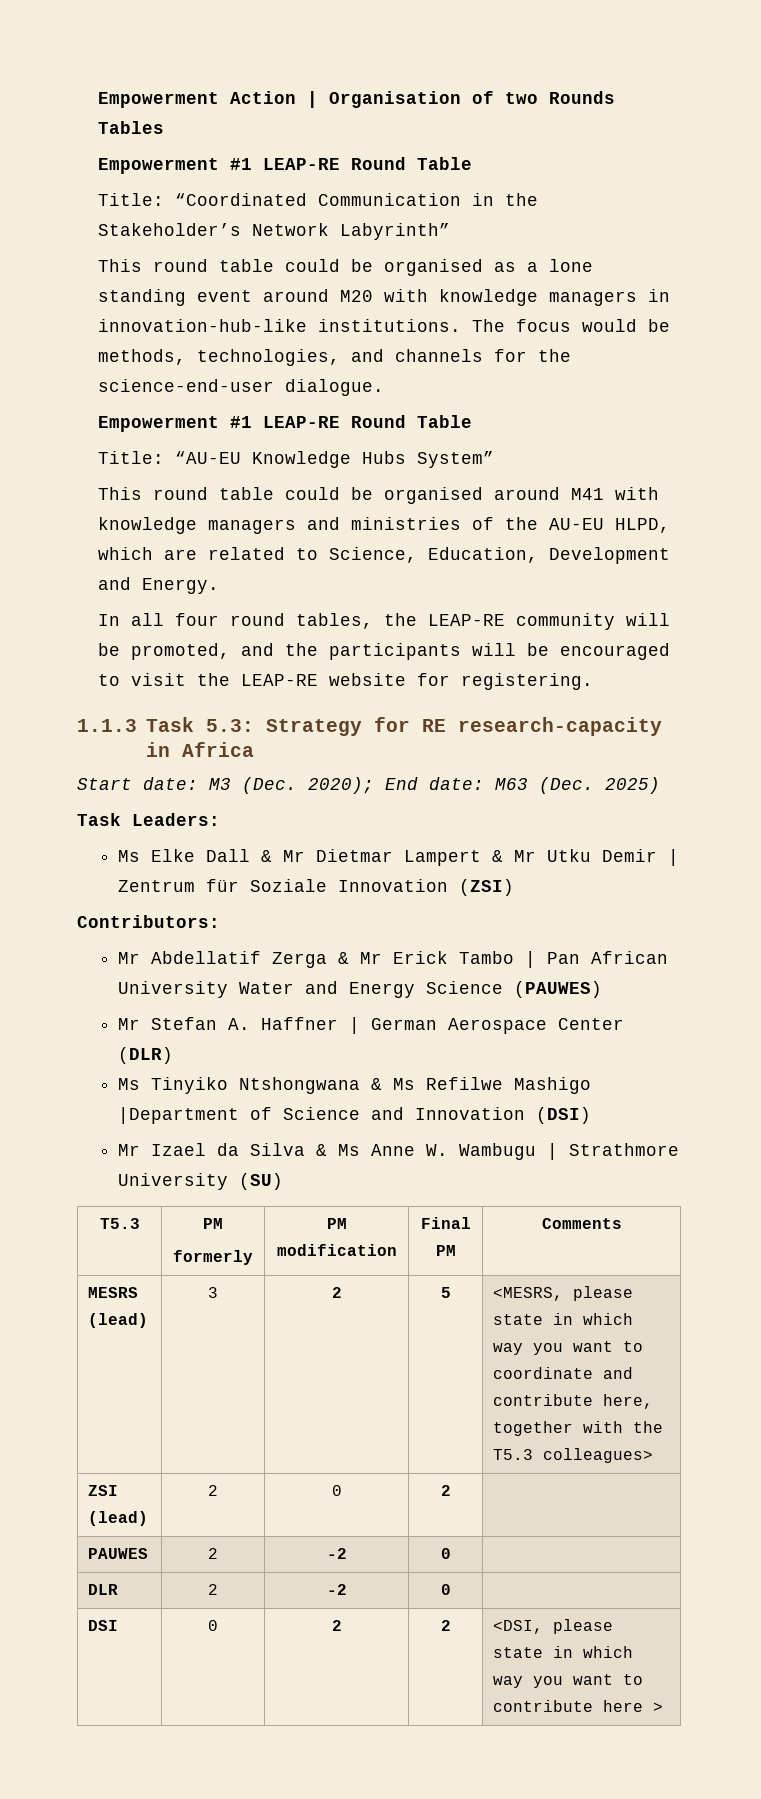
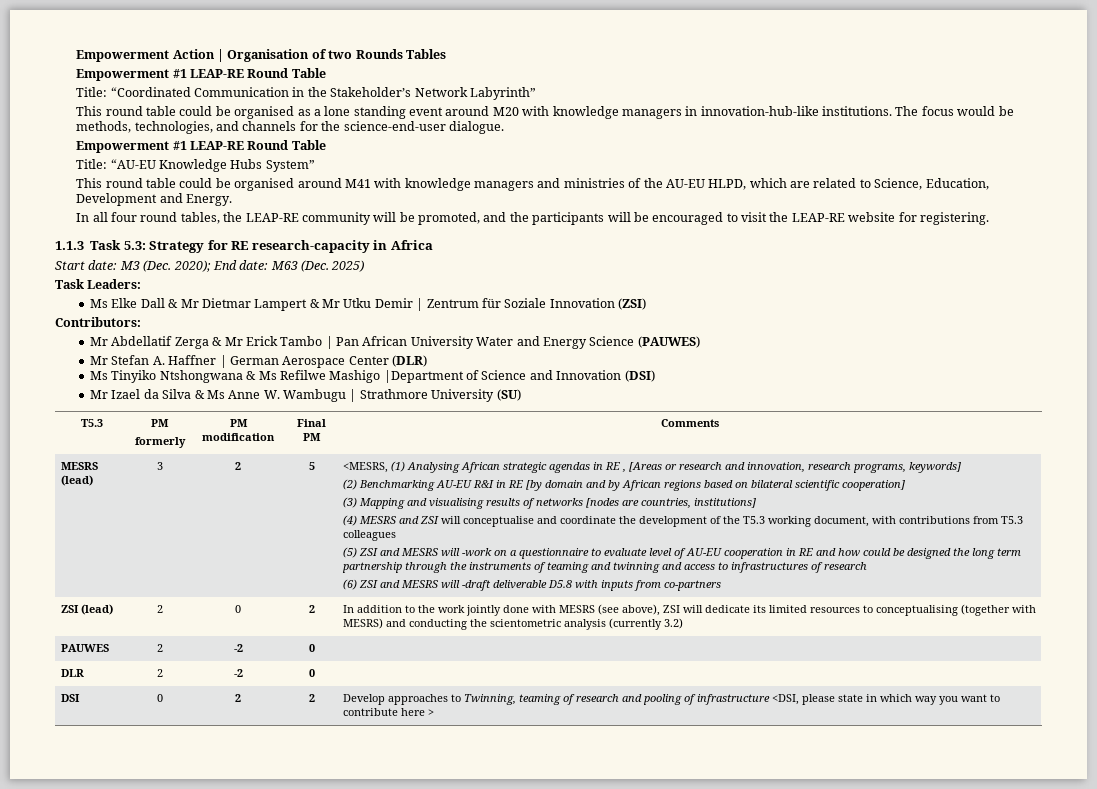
- <MESRS, please state in which way you want to coordinate and contribute here, together with the T5.3 colleagues>
+ <MESRS, (1) Analysing African strategic agendas in RE , [Areas or research and innovation, research programs, keywords]
+ (2) Benchmarking AU-EU R&I in RE [by domain and by African regions based on bilateral scientific cooperation]
+ (3) Mapping and visualising results of networks [nodes are countries, institutions]
+ (4) MESRS and ZSI will conceptualise and coordinate the development of the T5.3 working document, with contributions from T5.3 colleagues
+ (5) ZSI and MESRS will -work on a questionnaire to evaluate level of AU-EU cooperation in RE and how could be designed the long term partnership through the instruments of teaming and twinning and access to infrastructures of research
+ (6) ZSI and MESRS will -draft deliverable D5.8 with inputs from co-partners
- ZSI (lead) | 2 | 0 | 2 |
+ ZSI (lead) | 2 | 0 | 2 | In addition to the work jointly done with MESRS (see above), ZSI will dedicate its limited resources to conceptualising (together with MESRS) and conducting the scientometric analysis (currently 3.2)
- DSI | 0 | 2 | 2 | <DSI, please state in which way you want to contribute here >
+ DSI | 0 | 2 | 2 | Develop approaches to Twinning, teaming of research and pooling of infrastructure <DSI, please state in which way you want to contribute here >

